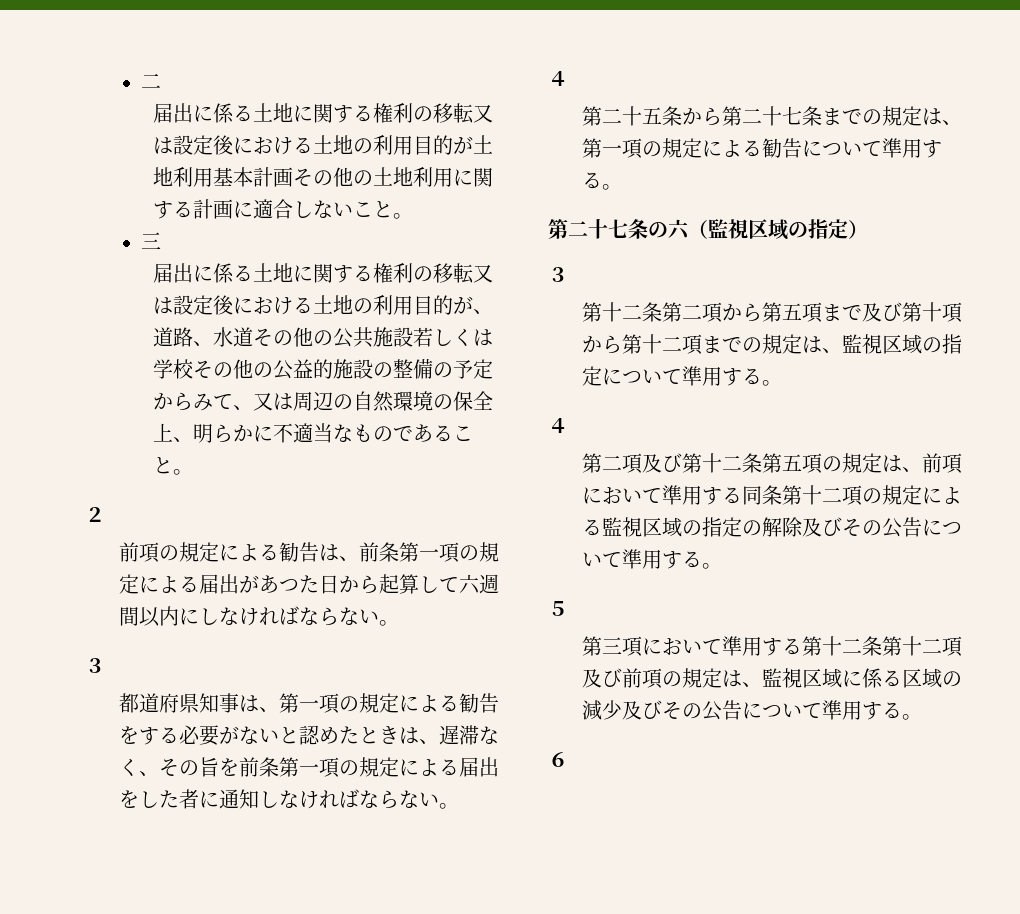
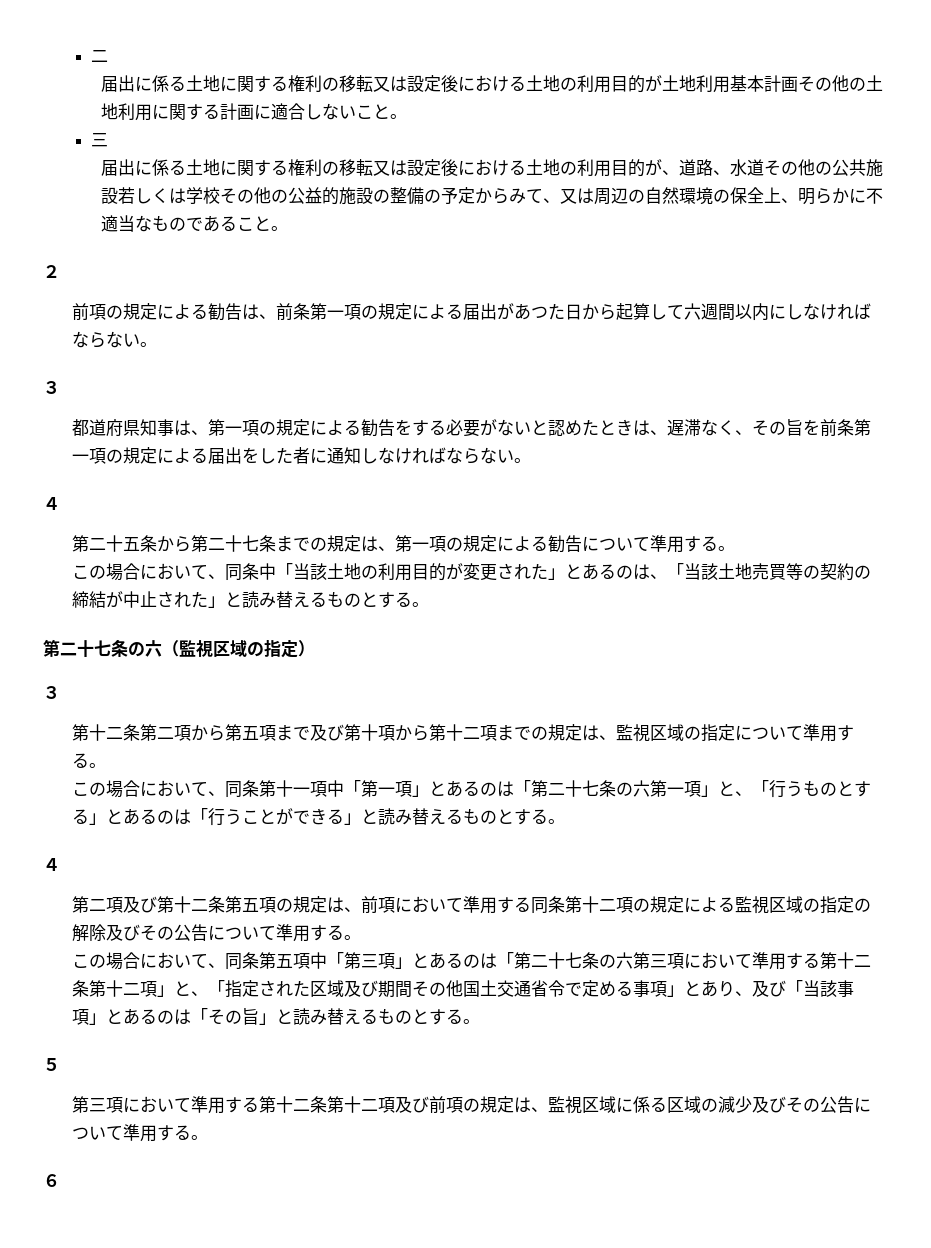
+ この場合において、同条中「当該土地の利用目的が変更された」とあるのは、「当該土地売買等の契約の締結が中止された」と読み替えるものとする。
+ この場合において、同条第十一項中「第一項」とあるのは「第二十七条の六第一項」と、「行うものとする」とあるのは「行うことができる」と読み替えるものとする。
+ この場合において、同条第五項中「第三項」とあるのは「第二十七条の六第三項において準用する第十二条第十二項」と、「指定された区域及び期間その他国土交通省令で定める事項」とあり、及び「当該事項」とあるのは「その旨」と読み替えるものとする。

